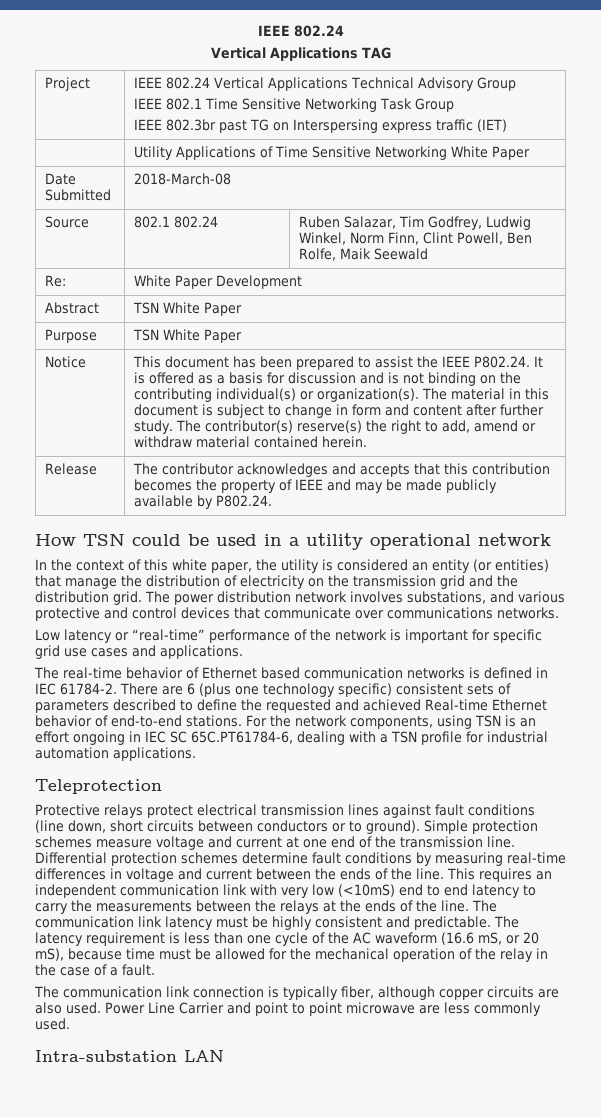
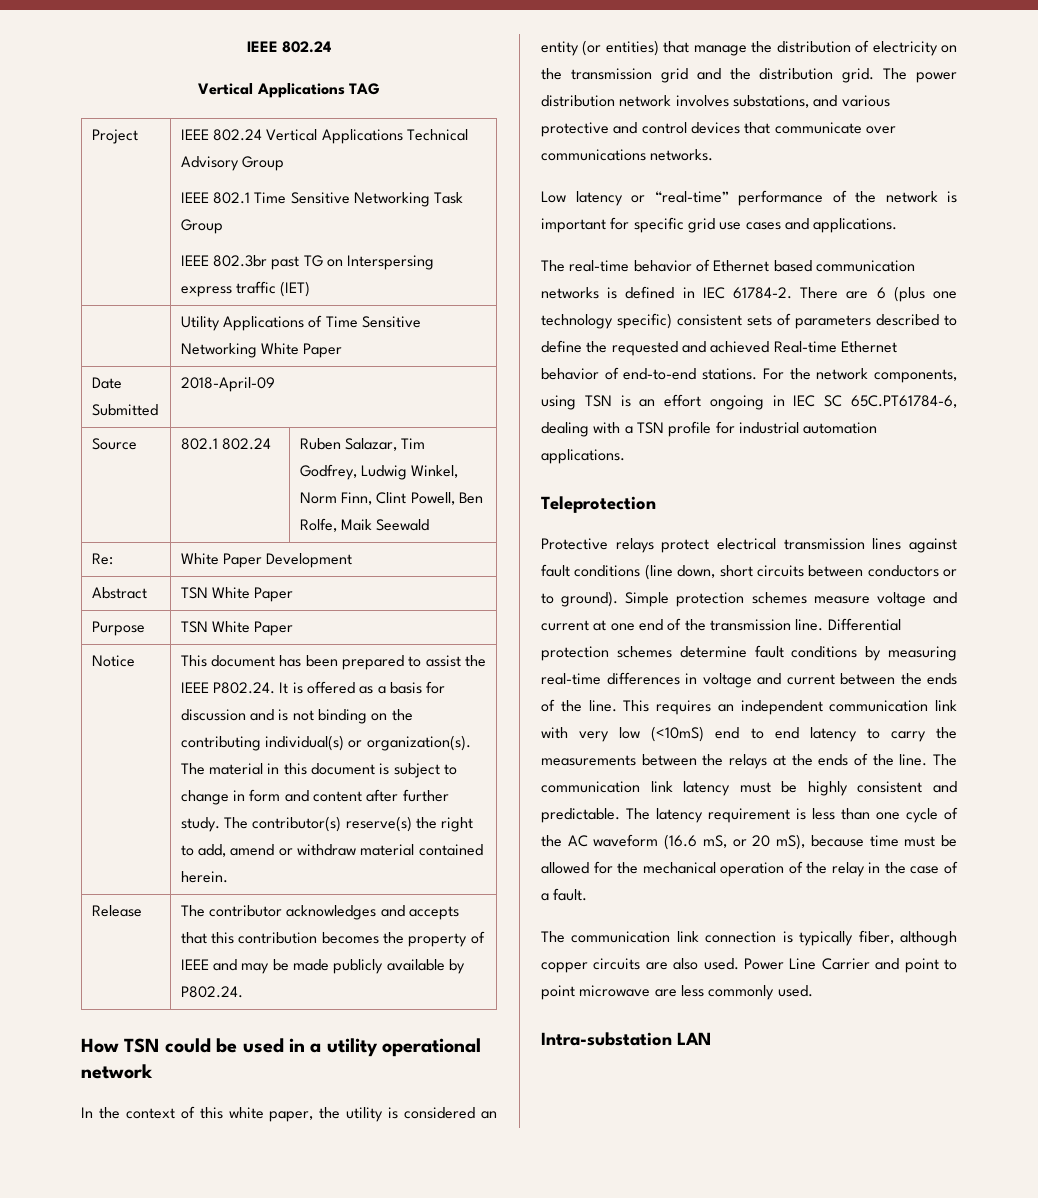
- Date Submitted | 2018-March-08
+ Date Submitted | 2018-April-09

